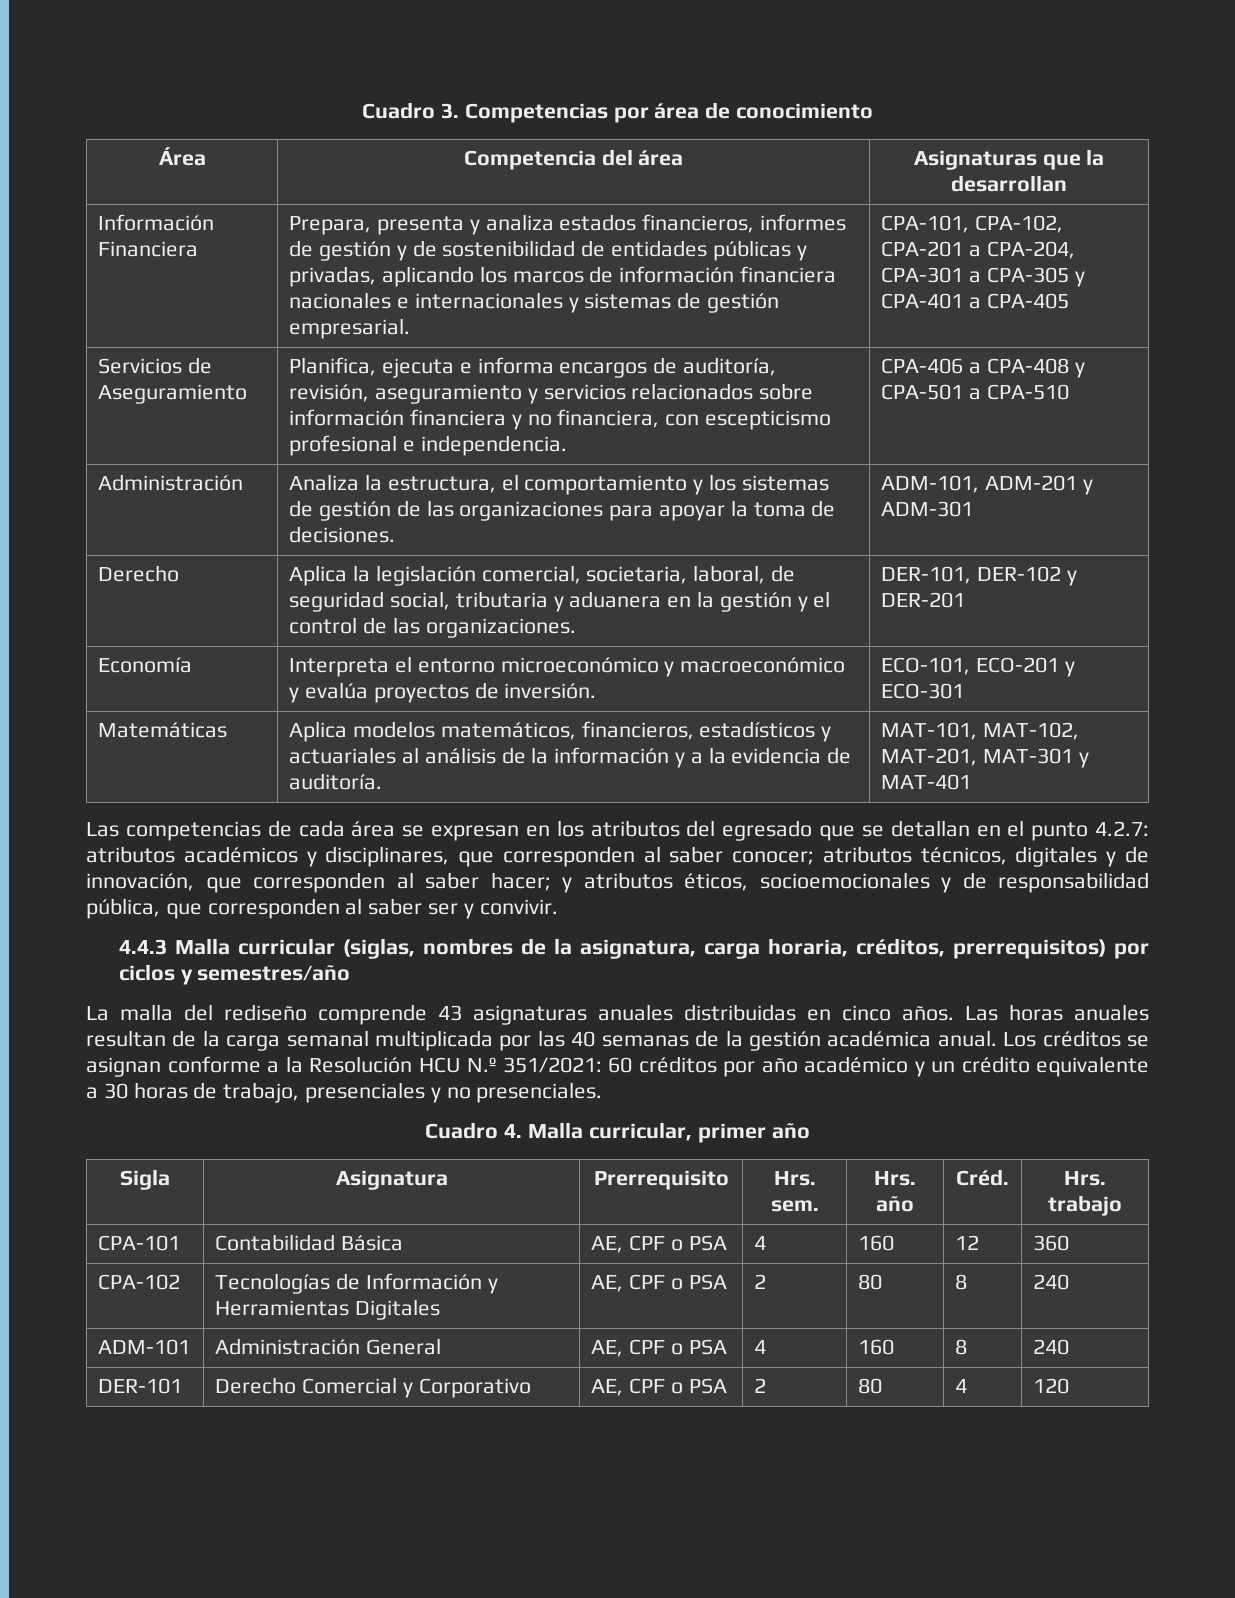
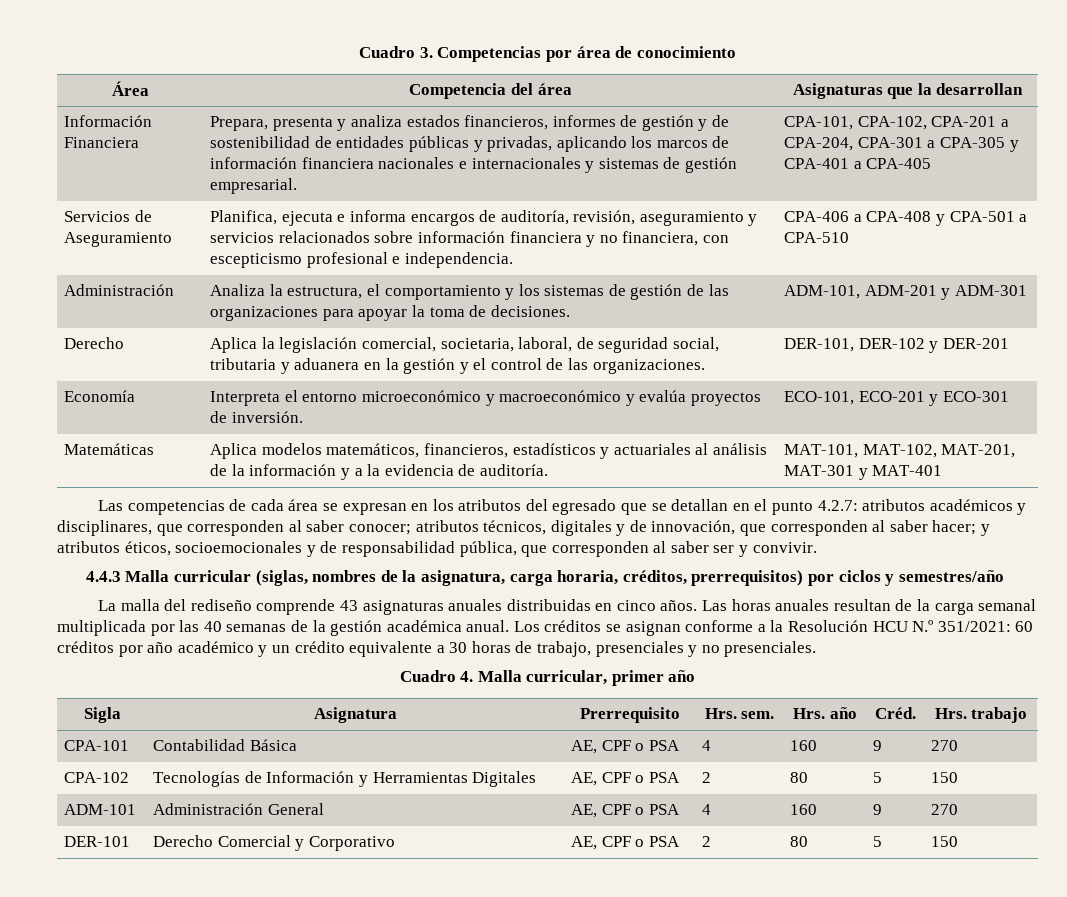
- CPA-101 | Contabilidad Básica | AE, CPF o PSA | 4 | 160 | 12 | 360
+ CPA-101 | Contabilidad Básica | AE, CPF o PSA | 4 | 160 | 9 | 270
- CPA-102 | Tecnologías de Información y Herramientas Digitales | AE, CPF o PSA | 2 | 80 | 8 | 240
+ CPA-102 | Tecnologías de Información y Herramientas Digitales | AE, CPF o PSA | 2 | 80 | 5 | 150
- ADM-101 | Administración General | AE, CPF o PSA | 4 | 160 | 8 | 240
+ ADM-101 | Administración General | AE, CPF o PSA | 4 | 160 | 9 | 270
- DER-101 | Derecho Comercial y Corporativo | AE, CPF o PSA | 2 | 80 | 4 | 120
+ DER-101 | Derecho Comercial y Corporativo | AE, CPF o PSA | 2 | 80 | 5 | 150

